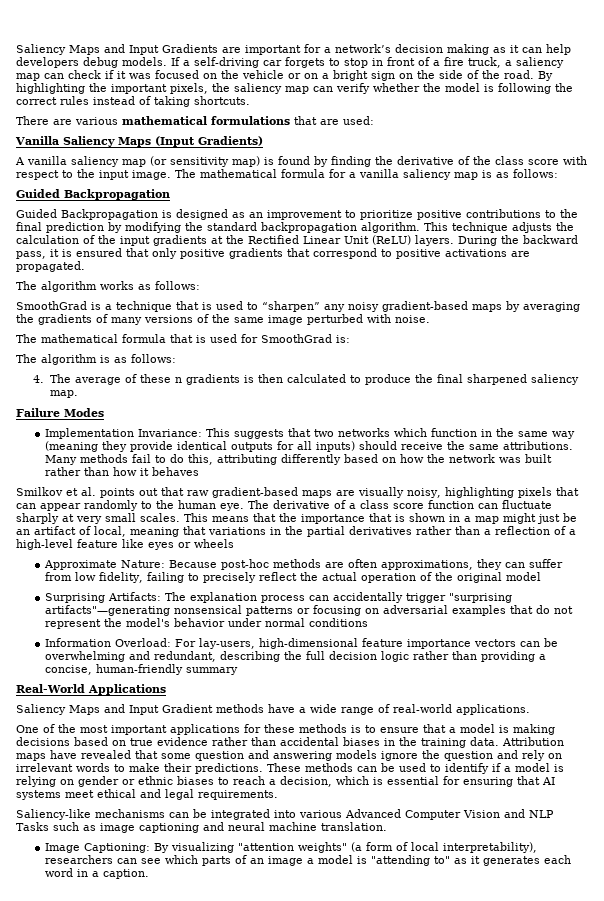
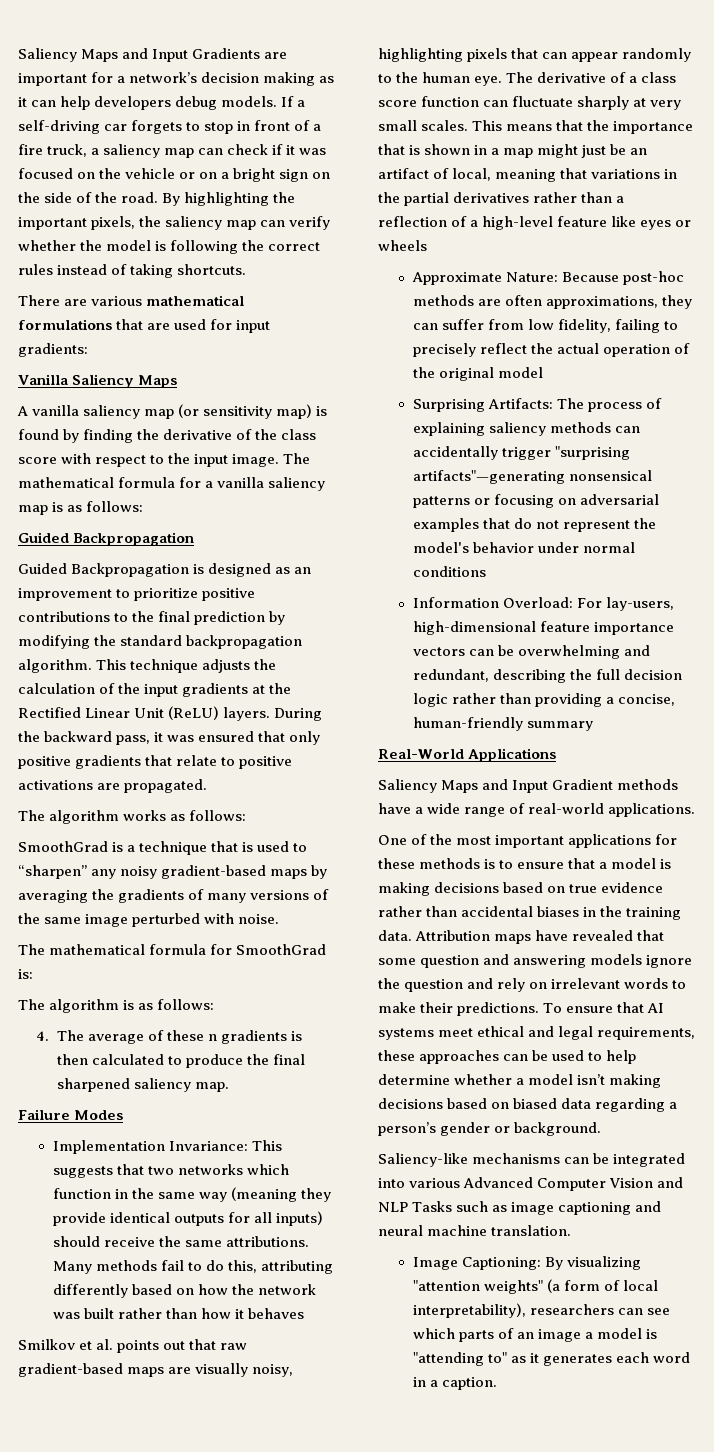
- There are various mathematical formulations that are used:
+ There are various mathematical formulations that are used for input gradients:
- Vanilla Saliency Maps (Input Gradients)
+ Vanilla Saliency Maps
- During the backward pass, it is ensured that only positive gradients that correspond to positive activations are propagated.
+ During the backward pass, it was ensured that only positive gradients that relate to positive activations are propagated.
- The mathematical formula that is used for SmoothGrad is:
+ The mathematical formula for SmoothGrad is:
- Surprising Artifacts: The explanation process can accidentally trigger "surprising artifacts"—generating nonsensical patterns or focusing on adversarial examples that do not represent the model's behavior under normal conditions
+ Surprising Artifacts: The process of explaining saliency methods can accidentally trigger "surprising artifacts"—generating nonsensical patterns or focusing on adversarial examples that do not represent the model's behavior under normal conditions
- These methods can be used to identify if a model is relying on gender or ethnic biases to reach a decision, which is essential for ensuring that AI systems meet ethical and legal requirements.
+ To ensure that AI systems meet ethical and legal requirements, these approaches can be used to help determine whether a model isn’t making decisions based on biased data regarding a person’s gender or background.

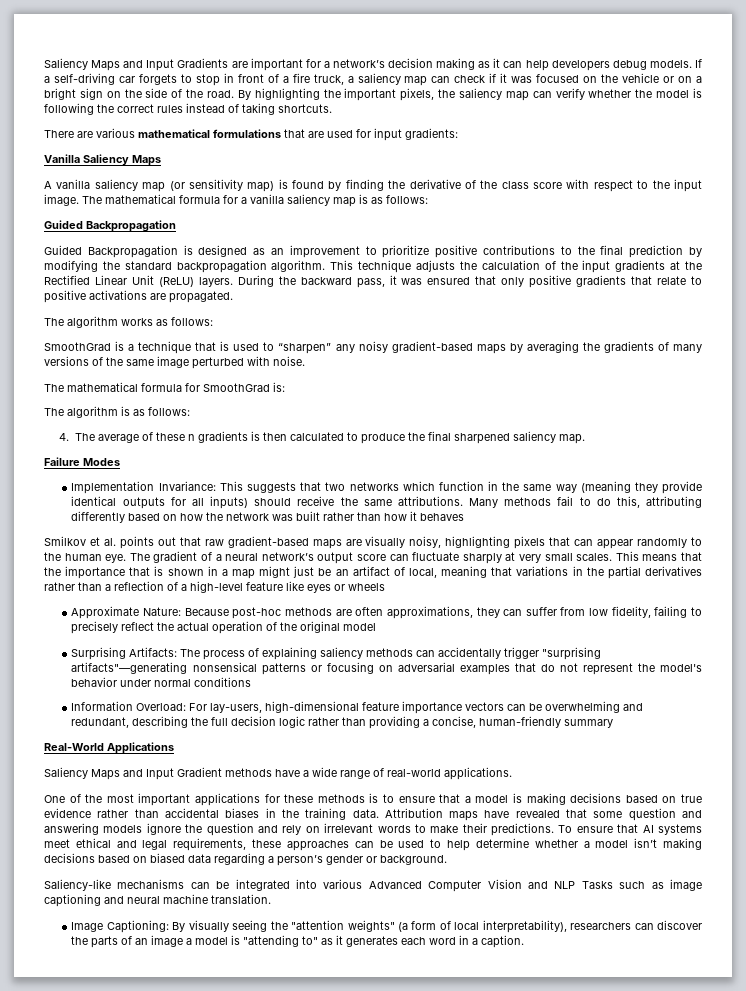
- The derivative of a class score function can fluctuate sharply at very small scales.
+ The gradient of a neural network’s output score can fluctuate sharply at very small scales.
- Image Captioning: By visualizing "attention weights" (a form of local interpretability), researchers can see which parts of an image a model is "attending to" as it generates each word in a caption.
+ Image Captioning: By visually seeing the "attention weights" (a form of local interpretability), researchers can discover the parts of an image a model is "attending to" as it generates each word in a caption.

